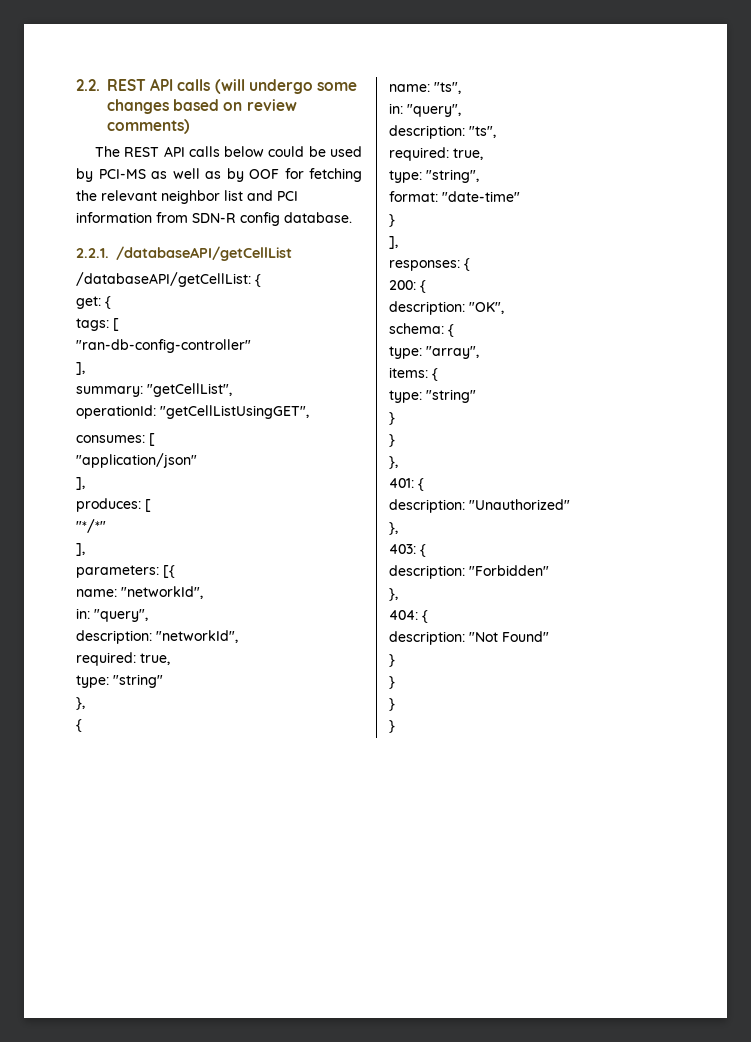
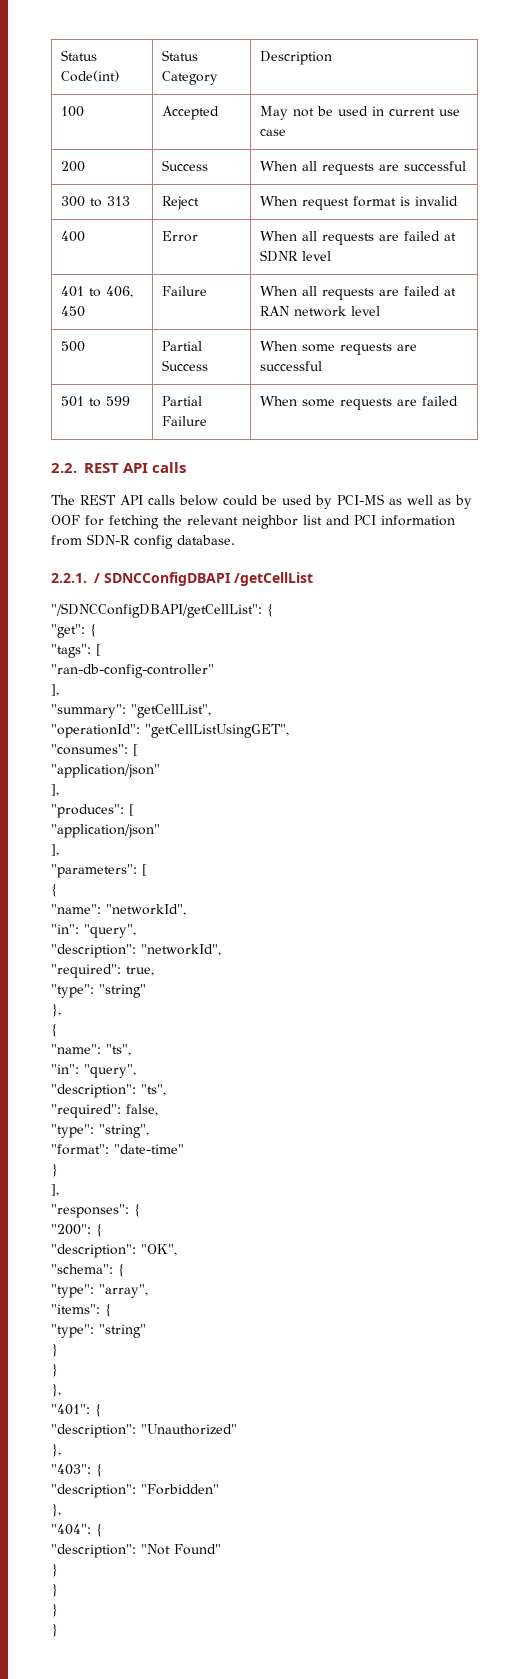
- 2.2. REST API calls (will undergo some changes based on review comments)
+ Status Code(int) | Status Category | Description
+ 100 | Accepted | May not be used in current use case
+ 200 | Success | When all requests are successful
+ 300 to 313 | Reject | When request format is invalid
+ 400 | Error | When all requests are failed at SDNR level
+ 401 to 406, 450 | Failure | When all requests are failed at RAN network level
+ 500 | Partial Success | When some requests are successful
+ 501 to 599 | Partial Failure | When some requests are failed
+ 2.2. REST API calls
- 2.2.1. /databaseAPI/getCellList
- /databaseAPI/getCellList: {
- get: {
- tags: [
+ 2.2.1. / SDNCConfigDBAPI /getCellList
+ "/SDNCConfigDBAPI/getCellList": {
+ "get": {
+ "tags": [
- summary: "getCellList",
+ "summary": "getCellList",
- operationId: "getCellListUsingGET",
+ "operationId": "getCellListUsingGET",
- consumes: [
+ "consumes": [
  "application/json"
  ],
- produces: [
- "*/*"
+ "produces": [
+ "application/json"
  ],
- parameters: [{
- name: "networkId",
- in: "query",
- description: "networkId",
- required: true,
- type: "string"
+ "parameters": [
+ {
+ "name": "networkId",
+ "in": "query",
+ "description": "networkId",
+ "required": true,
+ "type": "string"
- name: "ts",
- in: "query",
- description: "ts",
- required: true,
- type: "string",
+ "name": "ts",
+ "in": "query",
+ "description": "ts",
+ "required": false,
+ "type": "string",
- format: "date-time"
+ "format": "date-time"
- responses: {
- 200: {
- description: "OK",
+ "responses": {
+ "200": {
+ "description": "OK",
- schema: {
- type: "array",
+ "schema": {
+ "type": "array",
- items: {
- type: "string"
+ "items": {
+ "type": "string"
- 401: {
- description: "Unauthorized"
+ "401": {
+ "description": "Unauthorized"
- 403: {
- description: "Forbidden"
+ "403": {
+ "description": "Forbidden"
- 404: {
- description: "Not Found"
+ "404": {
+ "description": "Not Found"

